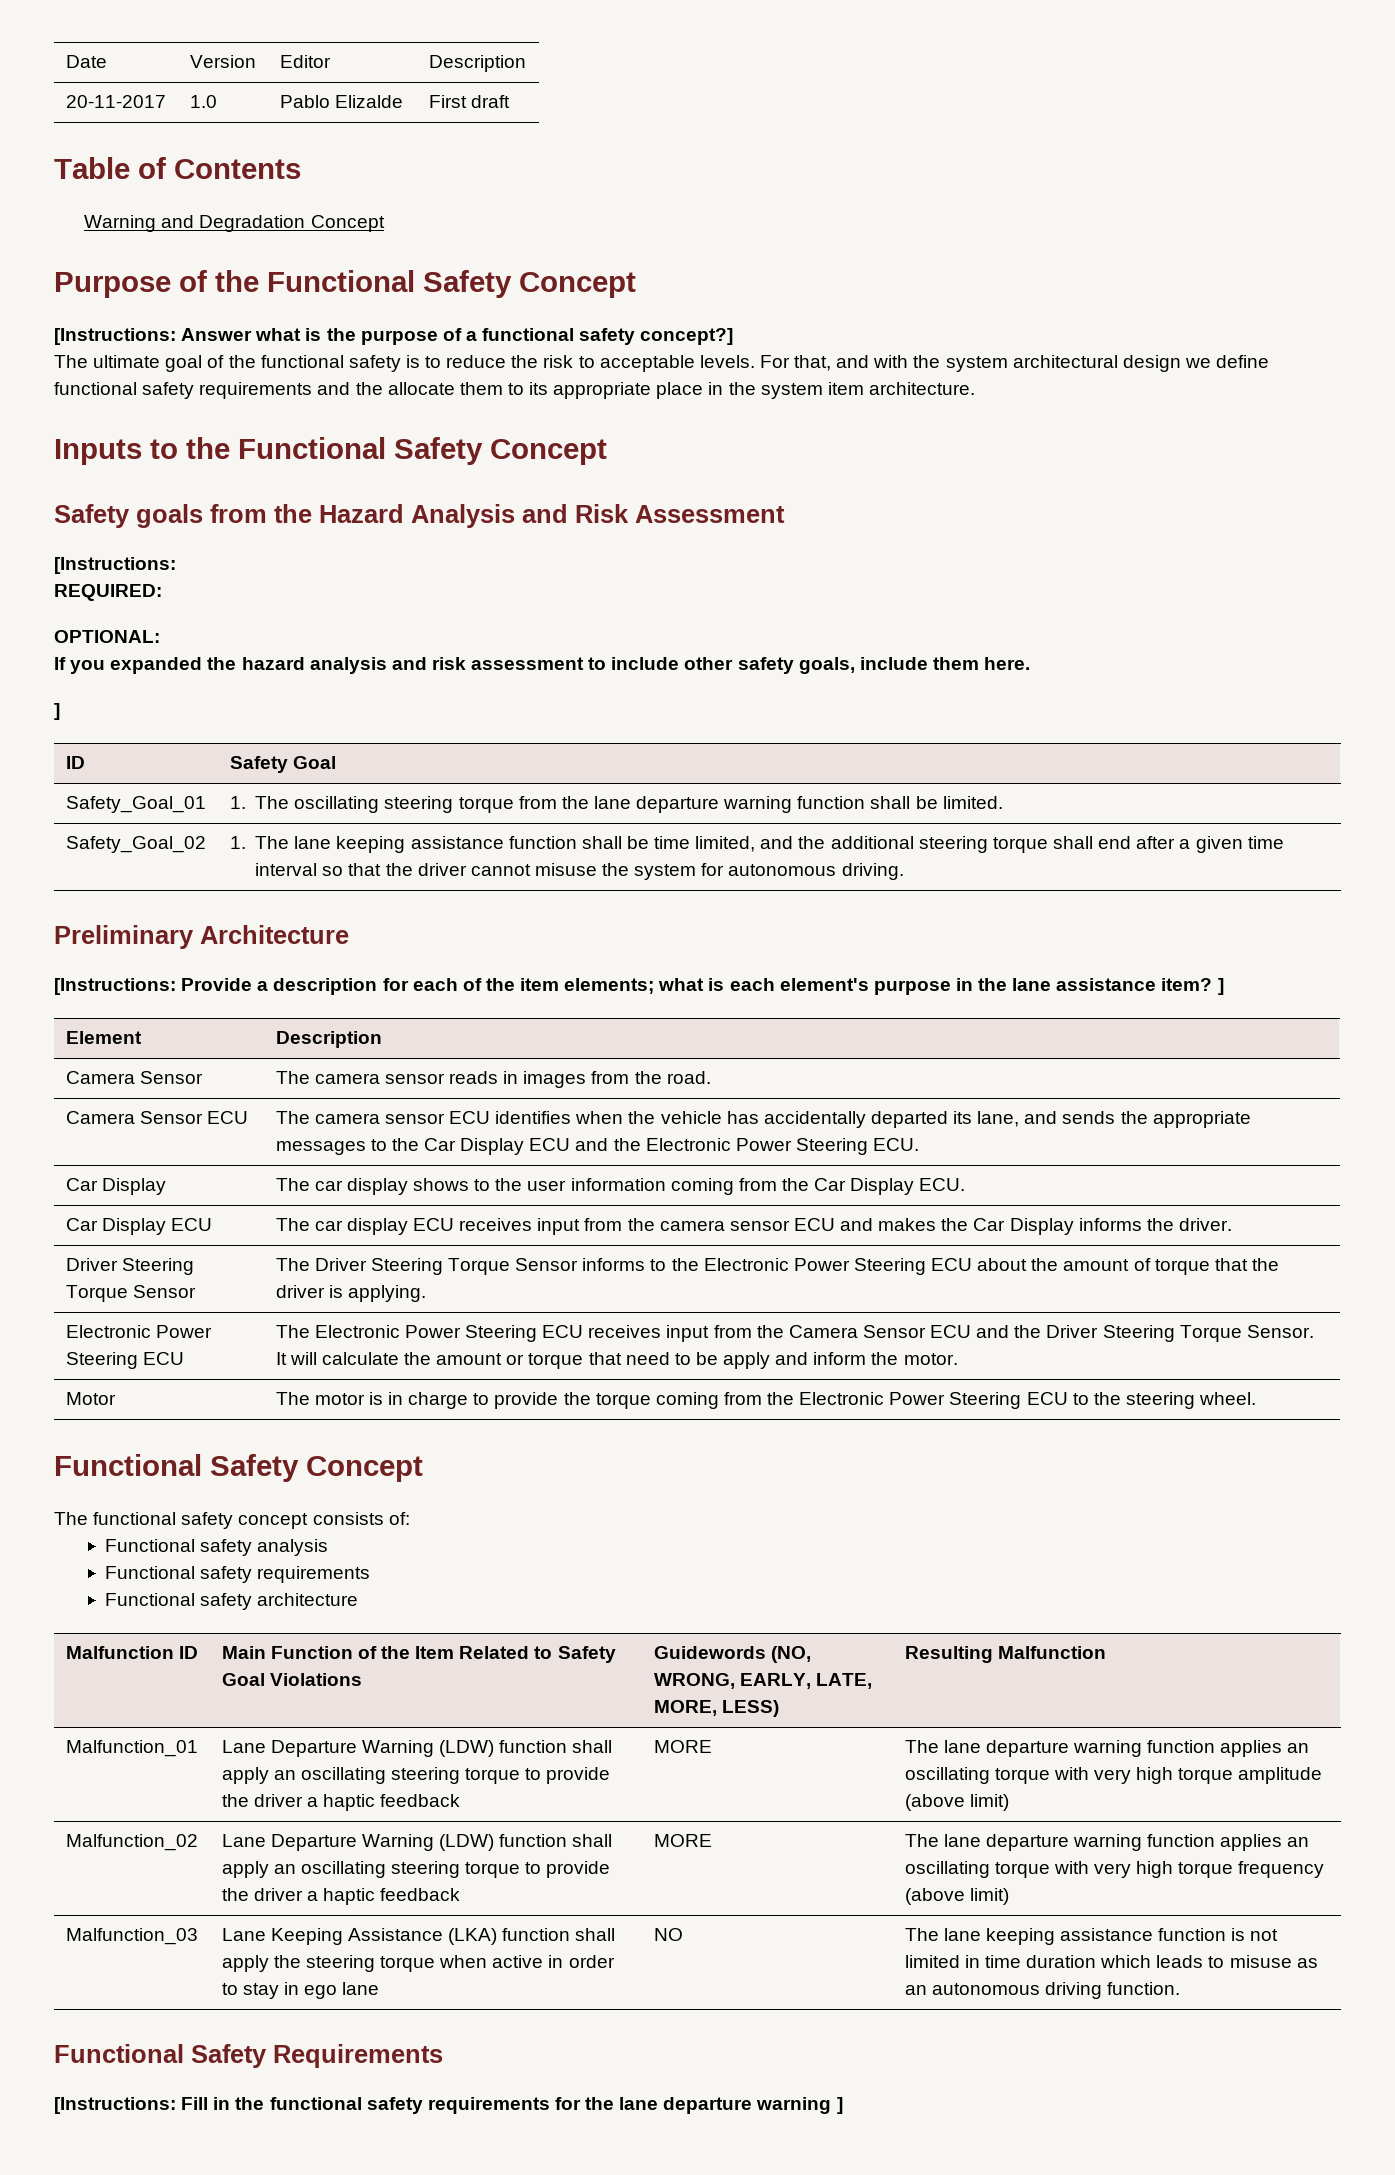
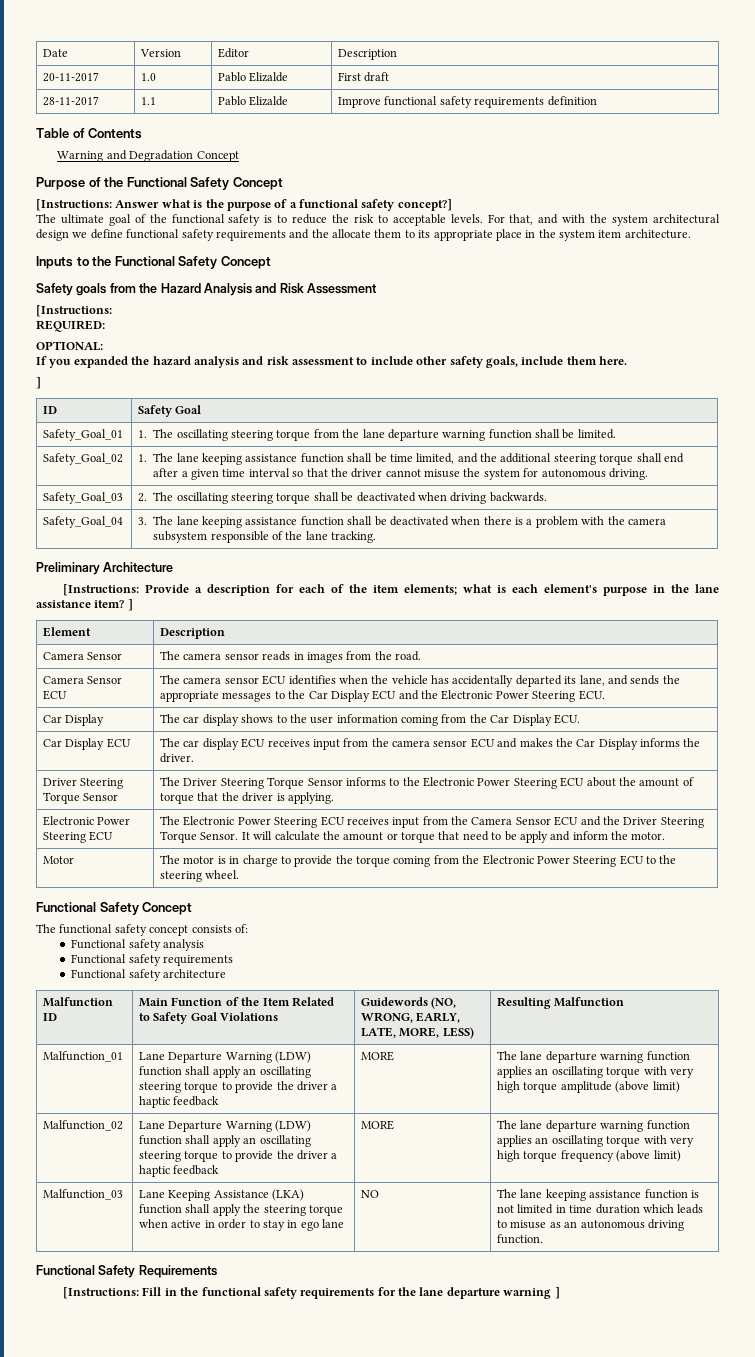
+ 28-11-2017 | 1.1 | Pablo Elizalde | Improve functional safety requirements definition
+ Safety_Goal_03 | 2. The oscillating steering torque shall be deactivated when driving backwards.
+ Safety_Goal_04 | 3. The lane keeping assistance function shall be deactivated when there is a problem with the camera subsystem responsible of the lane tracking.

